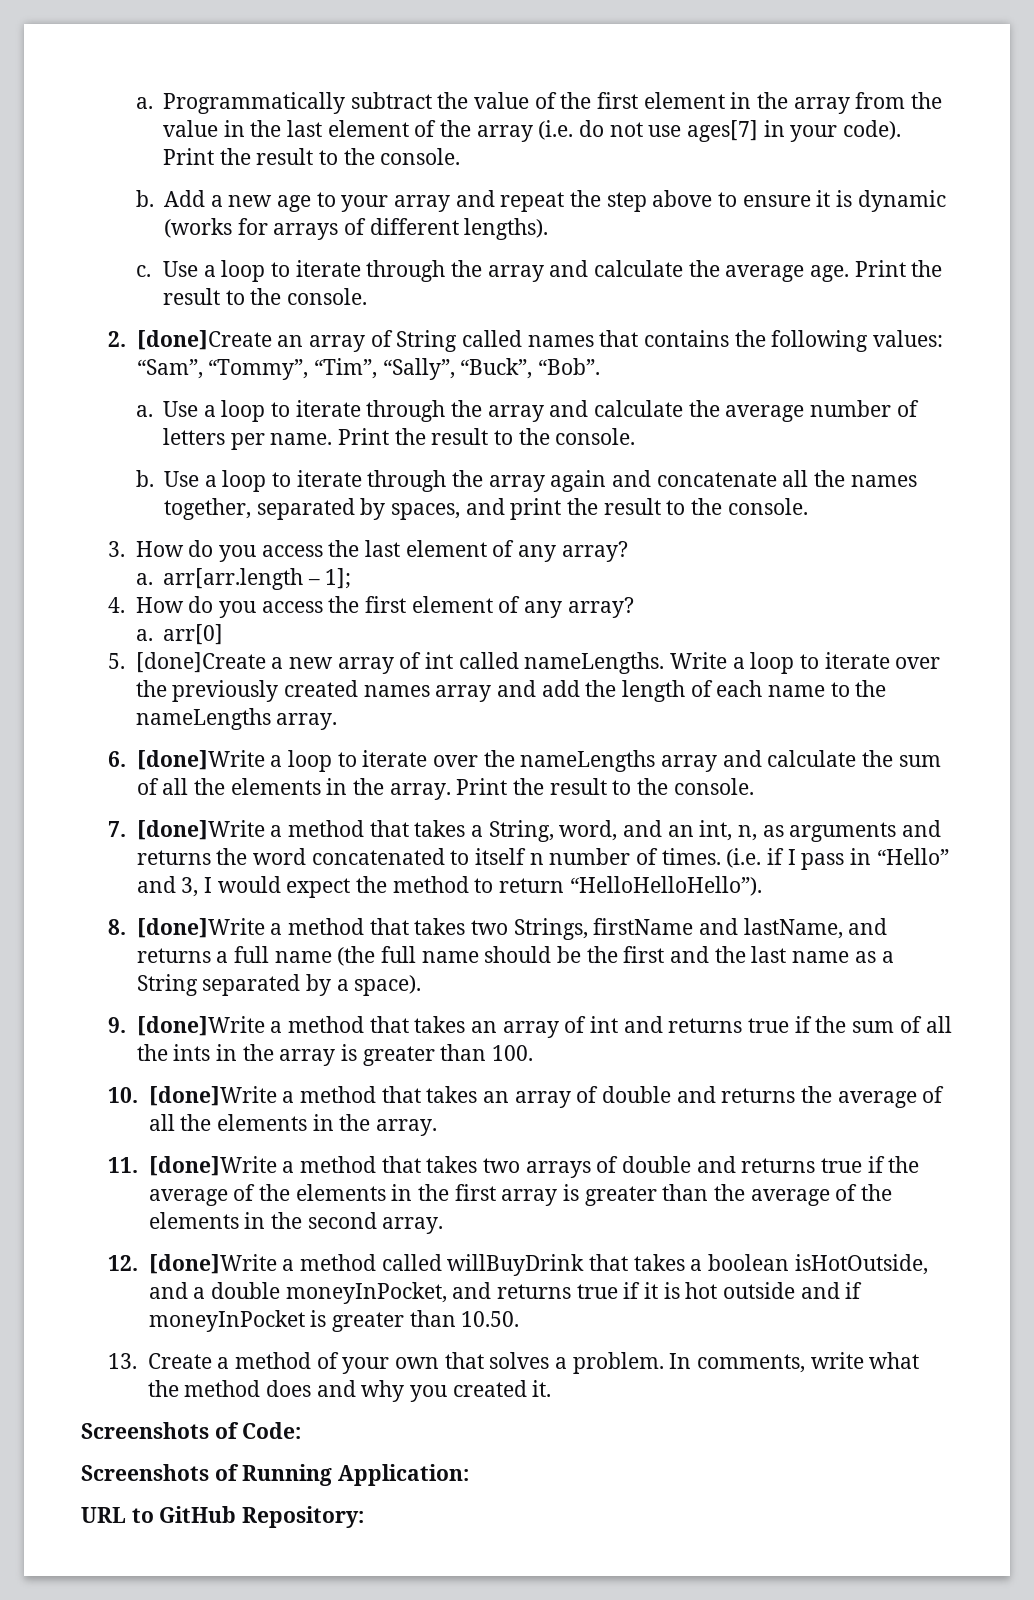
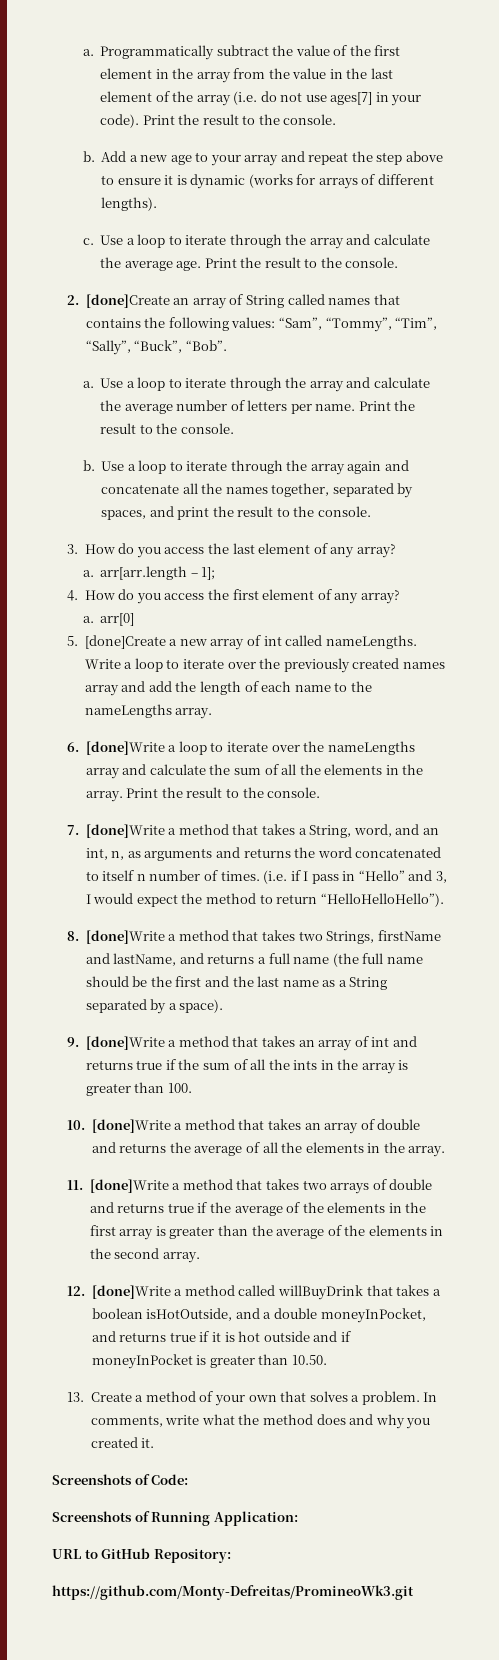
+ https://github.com/Monty-Defreitas/PromineoWk3.git

